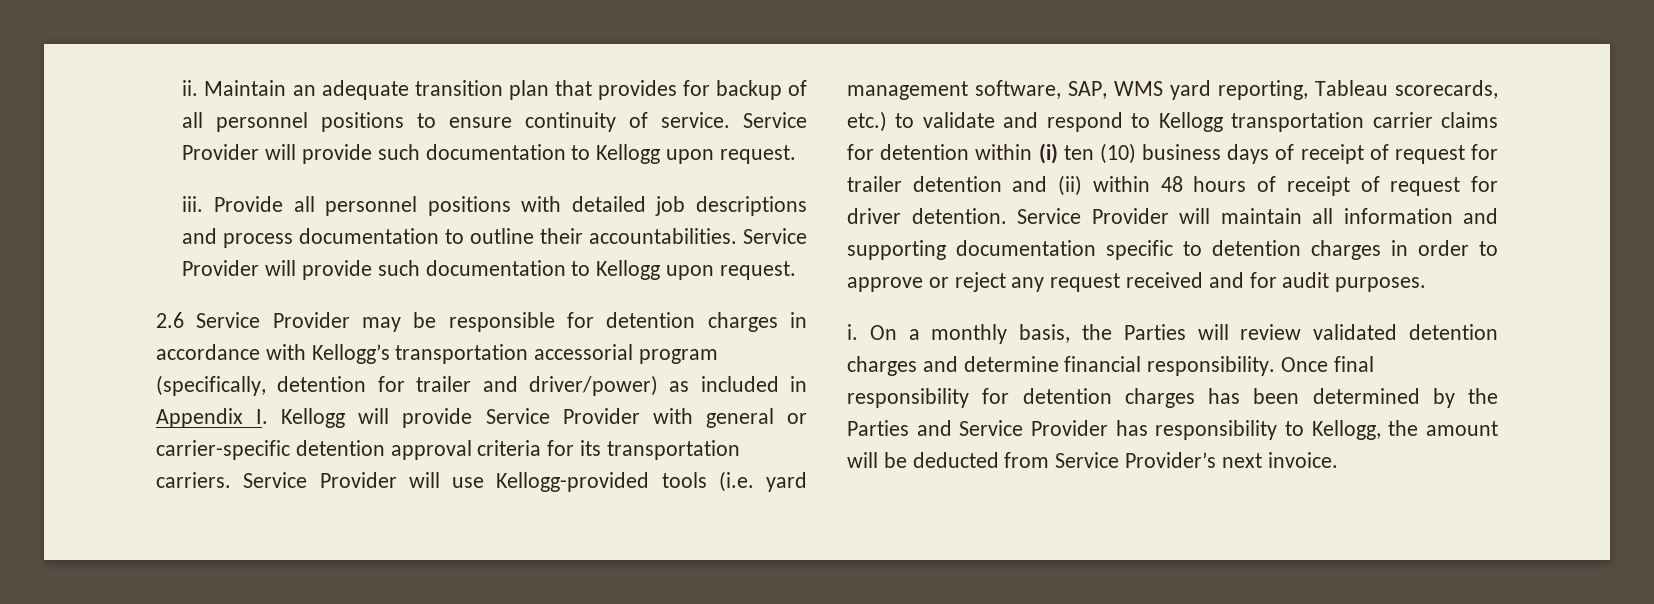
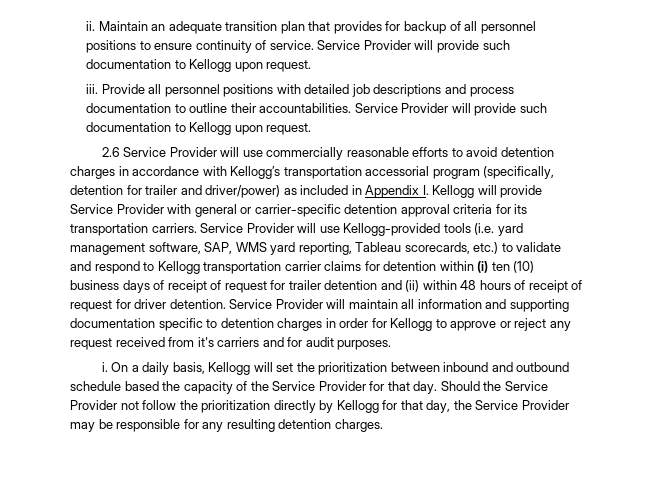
- 2.6 Service Provider may be responsible for detention charges in accordance with Kellogg’s transportation accessorial program (specifically, detention for trailer and driver/power) as included in Appendix I. Kellogg will provide Service Provider with general or carrier-specific detention approval criteria for its transportation carriers.
+ 2.6 Service Provider will use commercially reasonable efforts to avoid detention charges in accordance with Kellogg’s transportation accessorial program (specifically, detention for trailer and driver/power) as included in Appendix I. Kellogg will provide Service Provider with general or carrier-specific detention approval criteria for its transportation carriers.
- Service Provider will maintain all information and supporting documentation specific to detention charges in order to approve or reject any request received and for audit purposes.
+ Service Provider will maintain all information and supporting documentation specific to detention charges in order for Kellogg to approve or reject any request received from it's carriers and for audit purposes.
- On a monthly basis, the Parties will review validated detention charges and determine financial responsibility. Once final responsibility for detention charges has been determined by the Parties and Service Provider has responsibility to Kellogg, the amount will be deducted from Service Provider’s next invoice.
+ On a daily basis, Kellogg will set the prioritization between inbound and outbound schedule based the capacity of the Service Provider for that day. Should the Service Provider not follow the prioritization directly by Kellogg for that day, the Service Provider may be responsible for any resulting detention charges.

